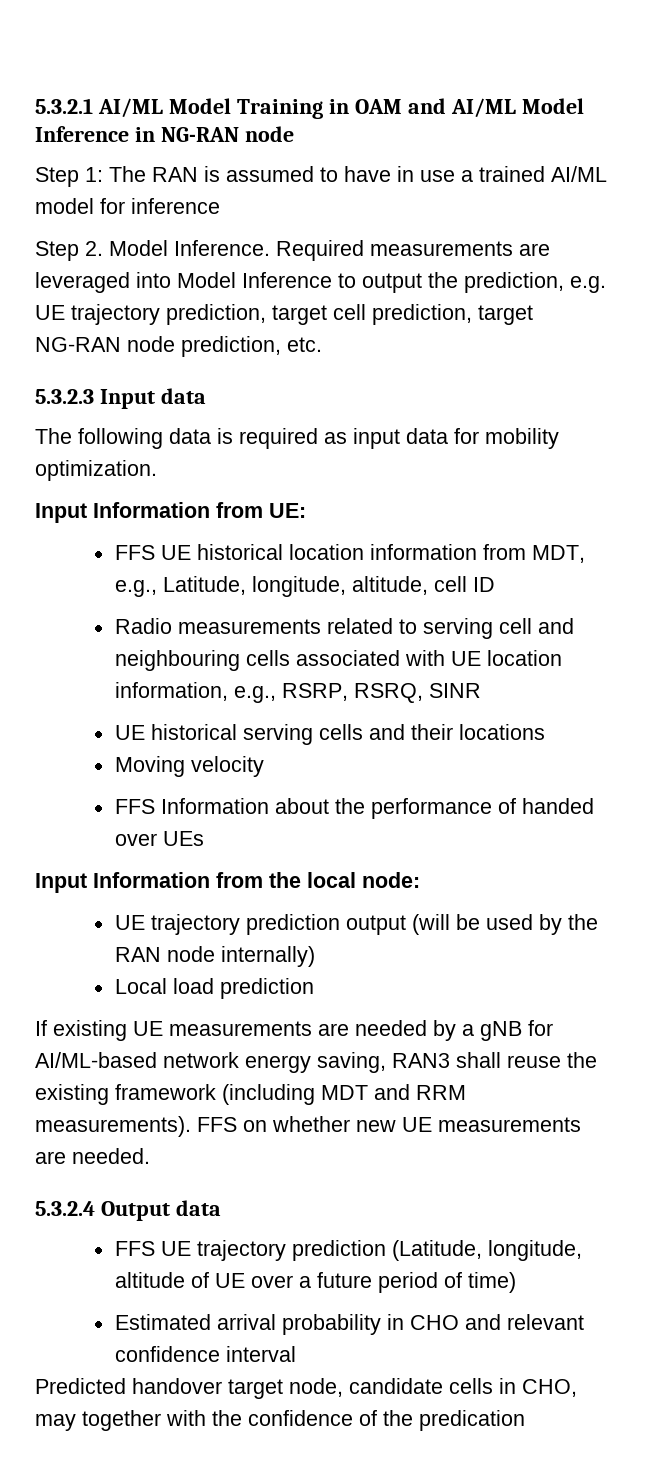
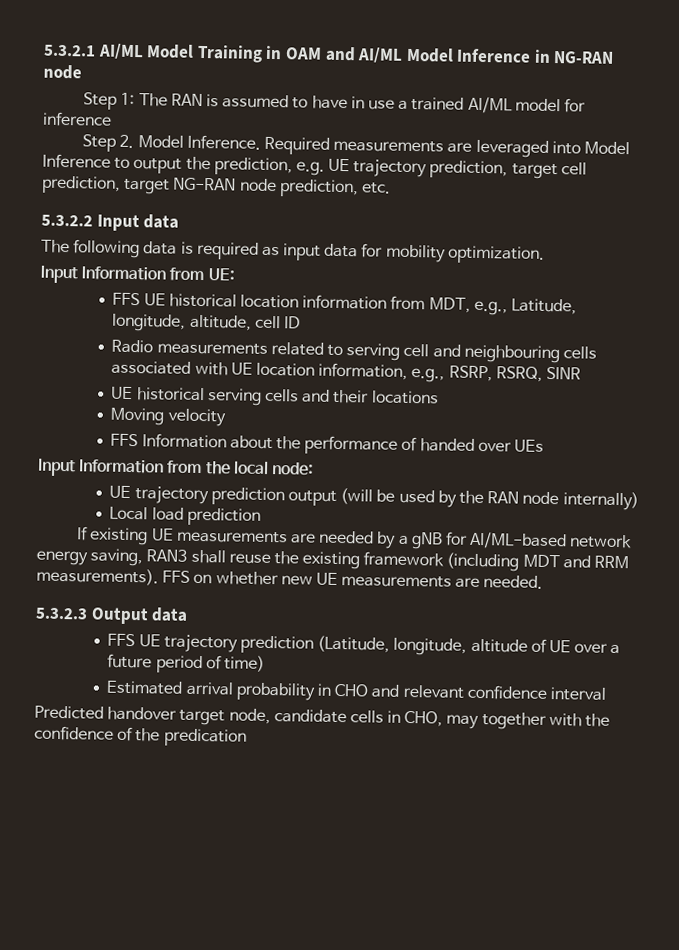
- 5.3.2.3 Input data
+ 5.3.2.2 Input data
- 5.3.2.4 Output data
+ 5.3.2.3 Output data

